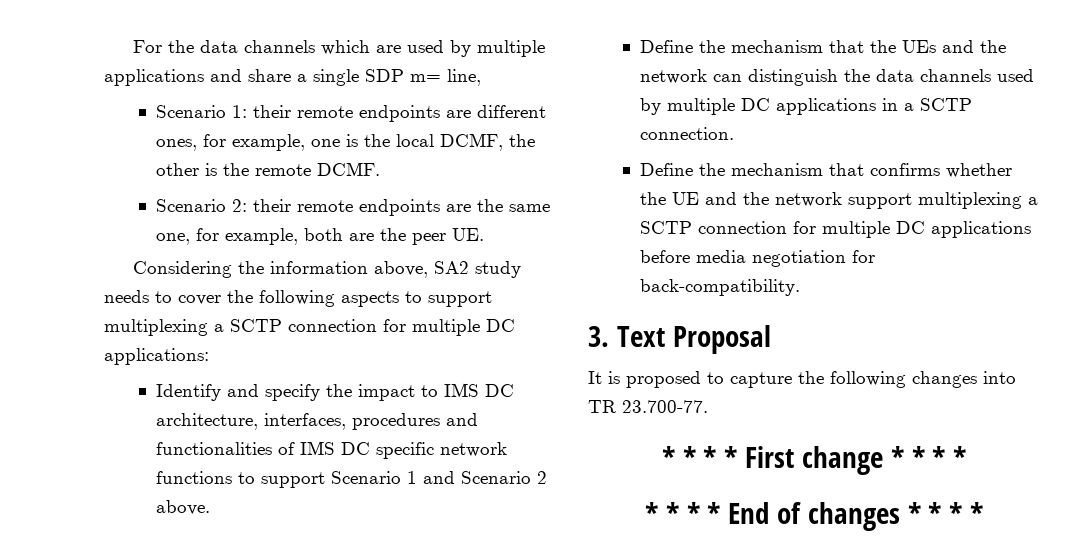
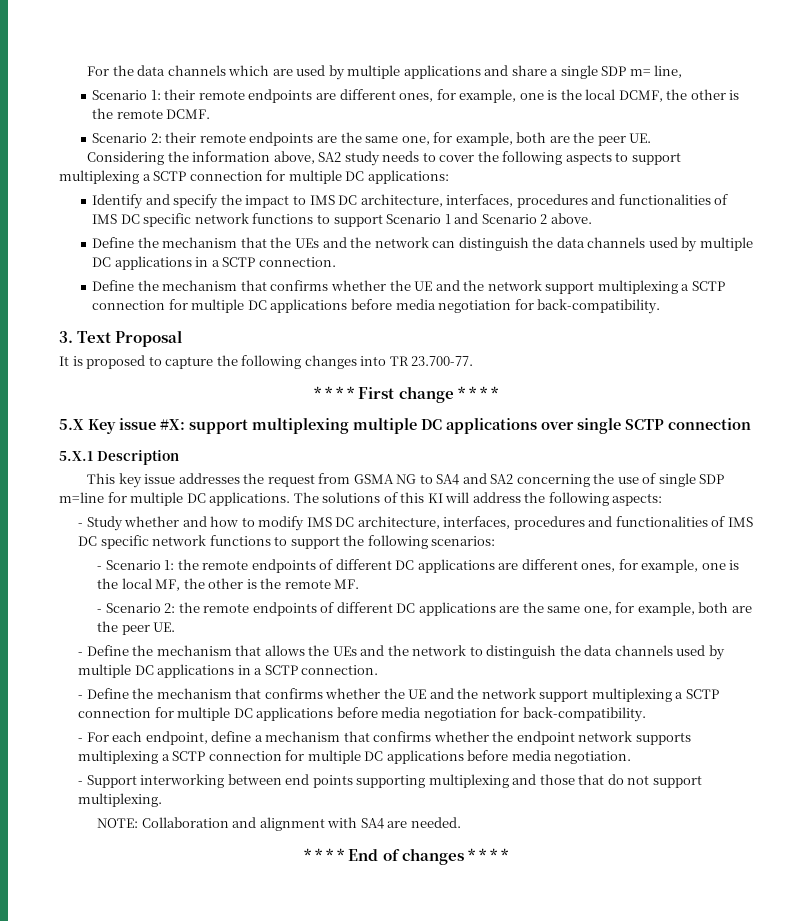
+ 5.X Key issue #X: support multiplexing multiple DC applications over single SCTP connection
+ 5.X.1 Description
+ This key issue addresses the request from GSMA NG to SA4 and SA2 concerning the use of single SDP m=line for multiple DC applications. The solutions of this KI will address the following aspects:
+ - Study whether and how to modify IMS DC architecture, interfaces, procedures and functionalities of IMS DC specific network functions to support the following scenarios:
+ - Scenario 1: the remote endpoints of different DC applications are different ones, for example, one is the local MF, the other is the remote MF.
+ - Scenario 2: the remote endpoints of different DC applications are the same one, for example, both are the peer UE.
+ - Define the mechanism that allows the UEs and the network to distinguish the data channels used by multiple DC applications in a SCTP connection.
+ - Define the mechanism that confirms whether the UE and the network support multiplexing a SCTP connection for multiple DC applications before media negotiation for back-compatibility.
+ - For each endpoint, define a mechanism that confirms whether the endpoint network supports multiplexing a SCTP connection for multiple DC applications before media negotiation.
+ - Support interworking between end points supporting multiplexing and those that do not support multiplexing.
+ NOTE: Collaboration and alignment with SA4 are needed.

